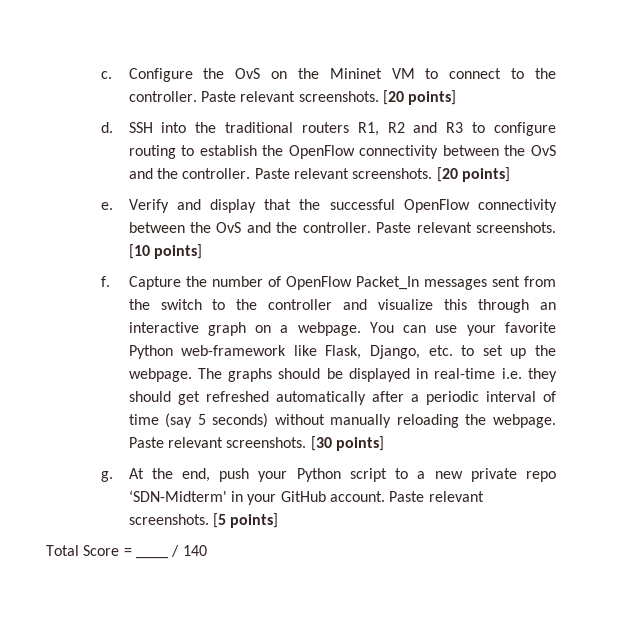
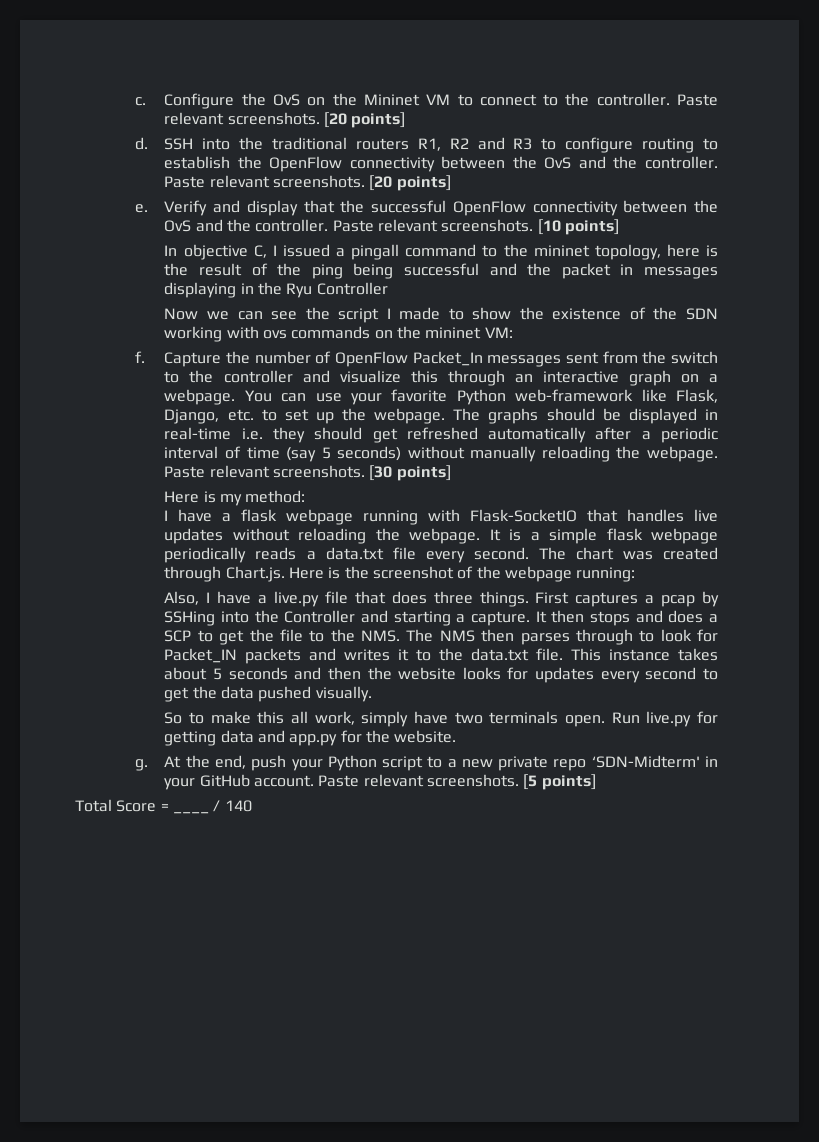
+ In objective C, I issued a pingall command to the mininet topology, here is the result of the ping being successful and the packet in messages displaying in the Ryu Controller
+ Now we can see the script I made to show the existence of the SDN working with ovs commands on the mininet VM:
+ Here is my method:
+ I have a flask webpage running with Flask-SocketIO that handles live updates without reloading the webpage. It is a simple flask webpage periodically reads a data.txt file every second. The chart was created through Chart.js. Here is the screenshot of the webpage running:
+ Also, I have a live.py file that does three things. First captures a pcap by SSHing into the Controller and starting a capture. It then stops and does a SCP to get the file to the NMS. The NMS then parses through to look for Packet_IN packets and writes it to the data.txt file. This instance takes about 5 seconds and then the website looks for updates every second to get the data pushed visually.
+ So to make this all work, simply have two terminals open. Run live.py for getting data and app.py for the website.

